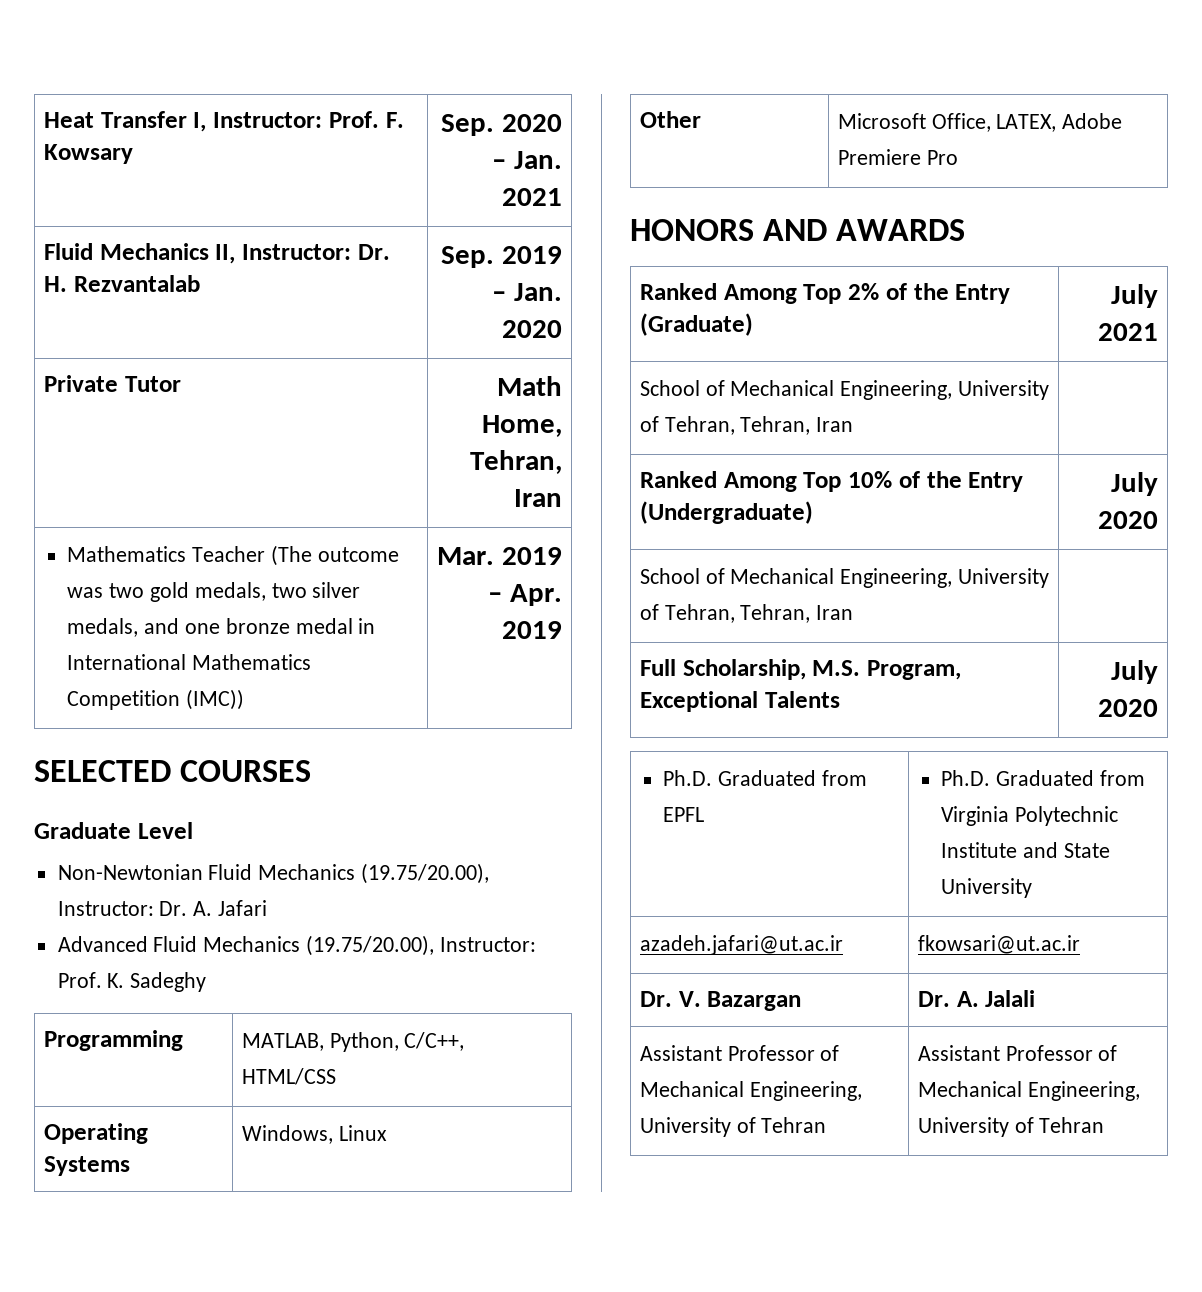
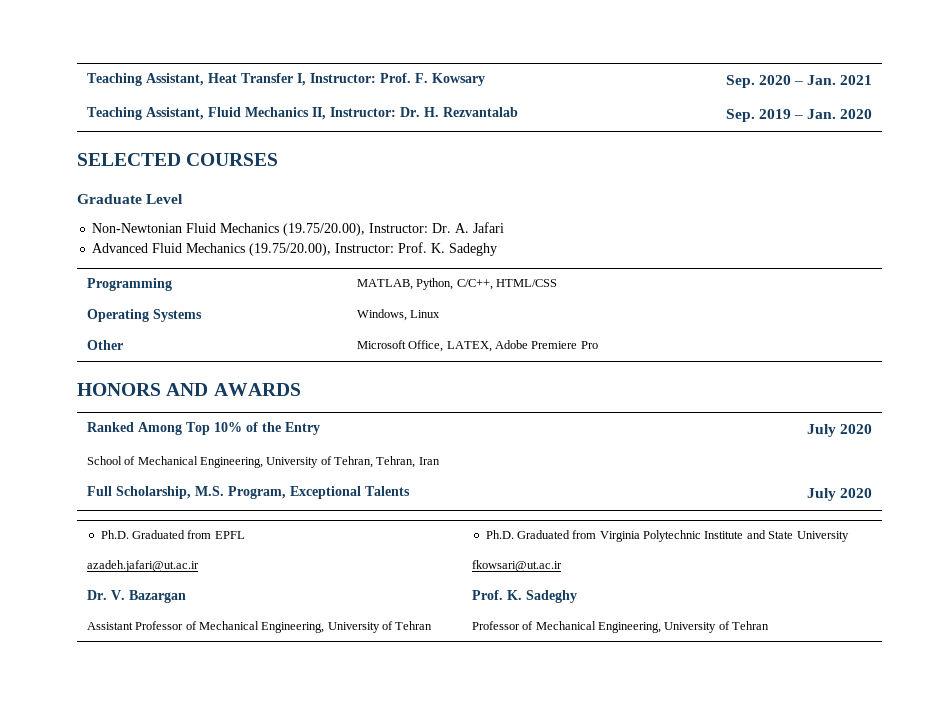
- Heat Transfer I, Instructor: Prof. F. Kowsary | Sep. 2020 – Jan. 2021
+ Teaching Assistant, Heat Transfer I, Instructor: Prof. F. Kowsary | Sep. 2020 – Jan. 2021
- Fluid Mechanics II, Instructor: Dr. H. Rezvantalab | Sep. 2019 – Jan. 2020
+ Teaching Assistant, Fluid Mechanics II, Instructor: Dr. H. Rezvantalab | Sep. 2019 – Jan. 2020
- Private Tutor | Math Home, Tehran, Iran
- Mathematics Teacher (The outcome was two gold medals, two silver medals, and one bronze medal in International Mathematics Competition (IMC)) | Mar. 2019 – Apr. 2019
- Ranked Among Top 2% of the Entry (Graduate) | July 2021
- School of Mechanical Engineering, University of Tehran, Tehran, Iran |
- Ranked Among Top 10% of the Entry (Undergraduate) | July 2020
+ Ranked Among Top 10% of the Entry | July 2020
- Dr. V. Bazargan | Dr. A. Jalali
+ Dr. V. Bazargan | Prof. K. Sadeghy
- Assistant Professor of Mechanical Engineering, University of Tehran | Assistant Professor of Mechanical Engineering, University of Tehran
+ Assistant Professor of Mechanical Engineering, University of Tehran | Professor of Mechanical Engineering, University of Tehran

